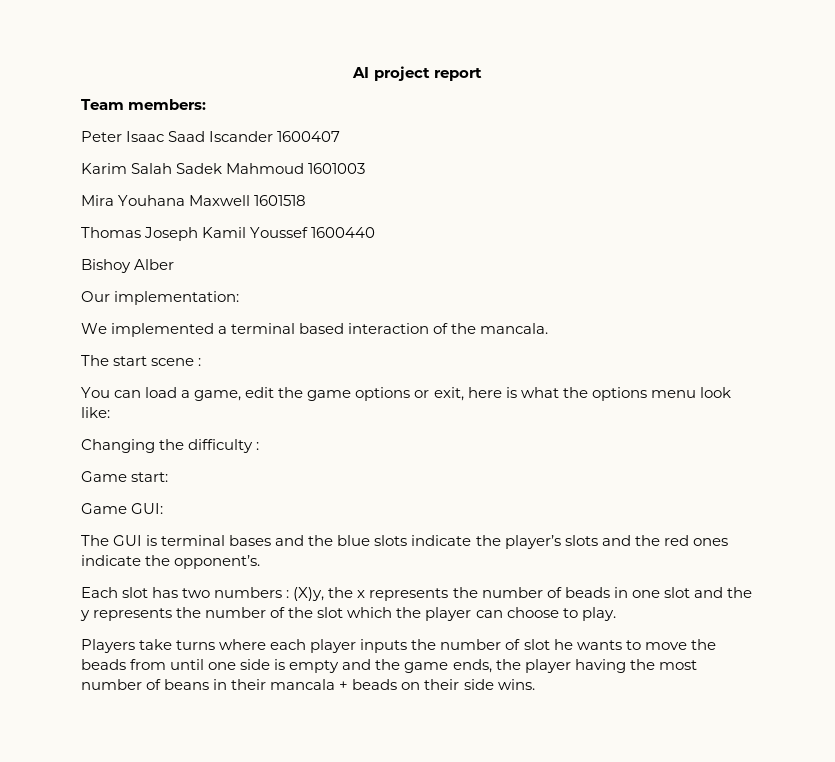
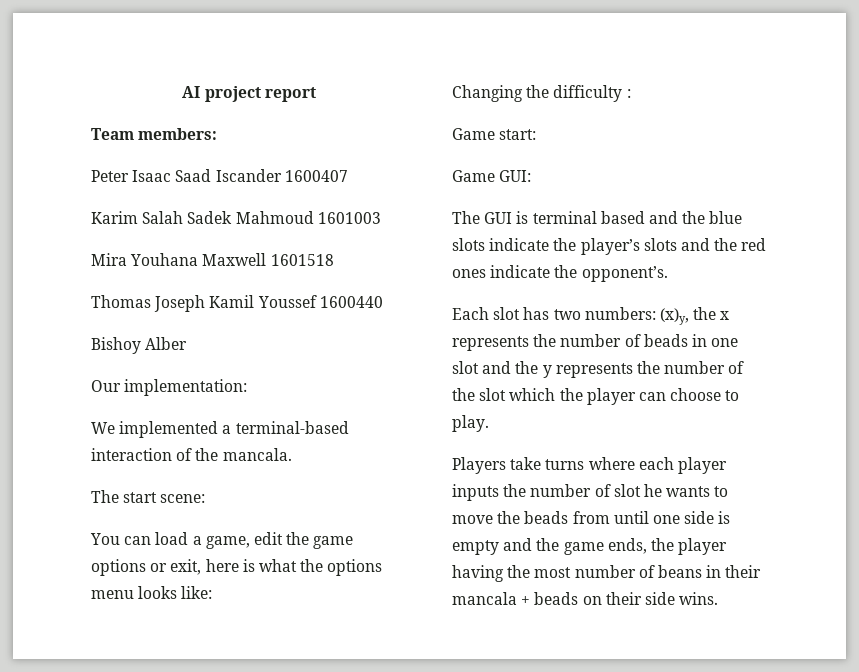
- We implemented a terminal based interaction of the mancala.
+ We implemented a terminal-based interaction of the mancala.
- The start scene :
+ The start scene:
- You can load a game, edit the game options or exit, here is what the options menu look like:
+ You can load a game, edit the game options or exit, here is what the options menu looks like:
- The GUI is terminal bases and the blue slots indicate the player’s slots and the red ones indicate the opponent’s.
+ The GUI is terminal based and the blue slots indicate the player’s slots and the red ones indicate the opponent’s.
- Each slot has two numbers : (X)y, the x represents the number of beads in one slot and the y represents the number of the slot which the player can choose to play.
+ Each slot has two numbers: (x)y, the x represents the number of beads in one slot and the y represents the number of the slot which the player can choose to play.

